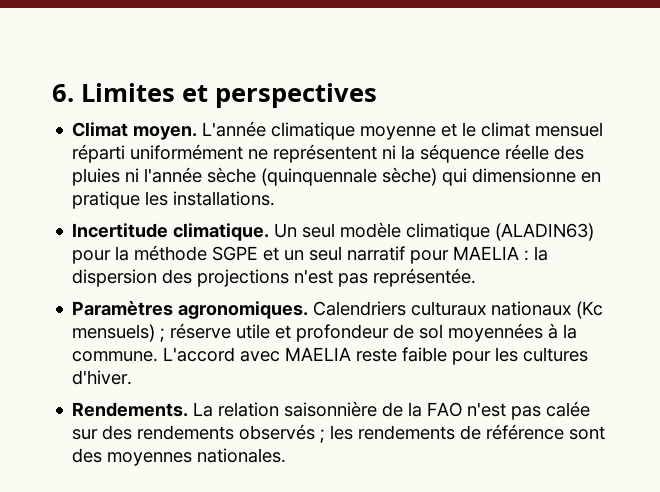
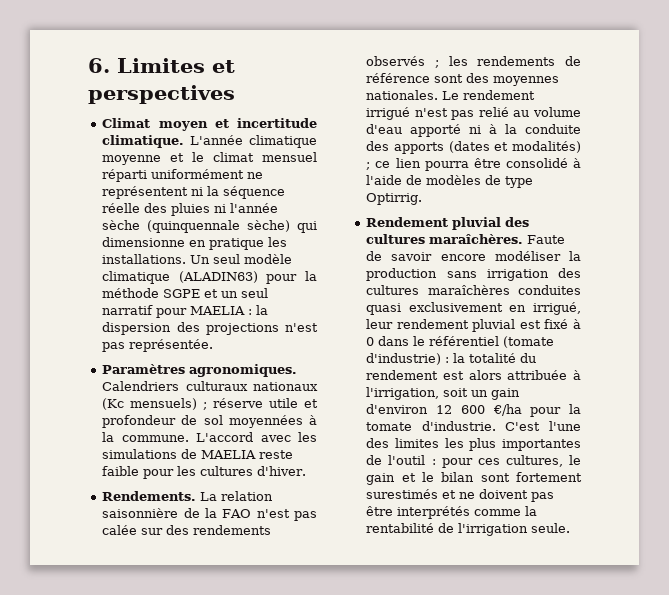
- Climat moyen.
+ Climat moyen et incertitude climatique.
- L'année climatique moyenne et le climat mensuel réparti uniformément ne représentent ni la séquence réelle des pluies ni l'année sèche (quinquennale sèche) qui dimensionne en pratique les installations.
- Incertitude climatique. Un seul modèle climatique (ALADIN63) pour la méthode SGPE et un seul narratif pour MAELIA : la dispersion des projections n'est pas représentée.
+ L'année climatique moyenne et le climat mensuel réparti uniformément ne représentent ni la séquence réelle des pluies ni l'année sèche (quinquennale sèche) qui dimensionne en pratique les installations. Un seul modèle climatique (ALADIN63) pour la méthode SGPE et un seul narratif pour MAELIA : la dispersion des projections n'est pas représentée.
- L'accord avec MAELIA reste faible pour les cultures d'hiver.
+ L'accord avec les simulations de MAELIA reste faible pour les cultures d'hiver.
+ Le rendement irrigué n'est pas relié au volume d'eau apporté ni à la conduite des apports (dates et modalités) ; ce lien pourra être consolidé à l'aide de modèles de type Optirrig.
+ Rendement pluvial des cultures maraîchères. Faute de savoir encore modéliser la production sans irrigation des cultures maraîchères conduites quasi exclusivement en irrigué, leur rendement pluvial est fixé à 0 dans le référentiel (tomate d'industrie) : la totalité du rendement est alors attribuée à l'irrigation, soit un gain d'environ 12 600 €/ha pour la tomate d'industrie. C'est l'une des limites les plus importantes de l'outil : pour ces cultures, le gain et le bilan sont fortement surestimés et ne doivent pas être interprétés comme la rentabilité de l'irrigation seule.

